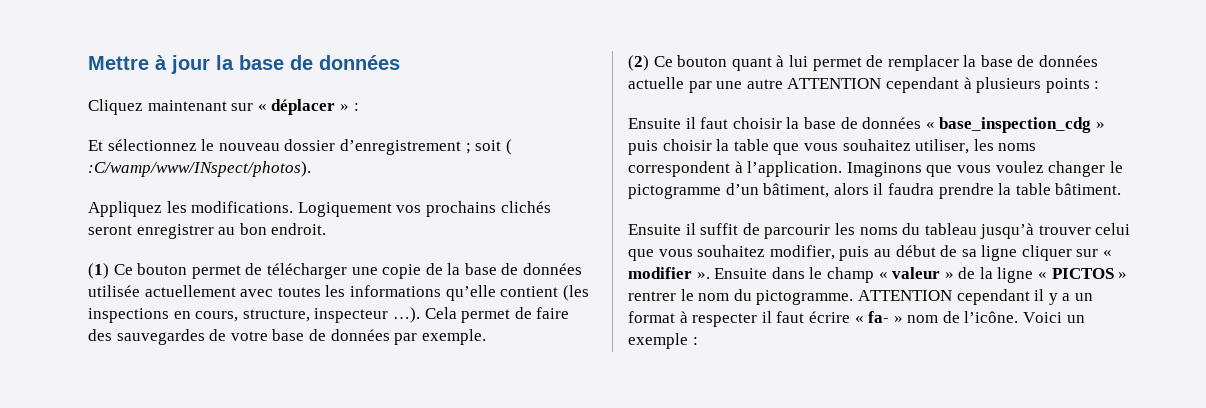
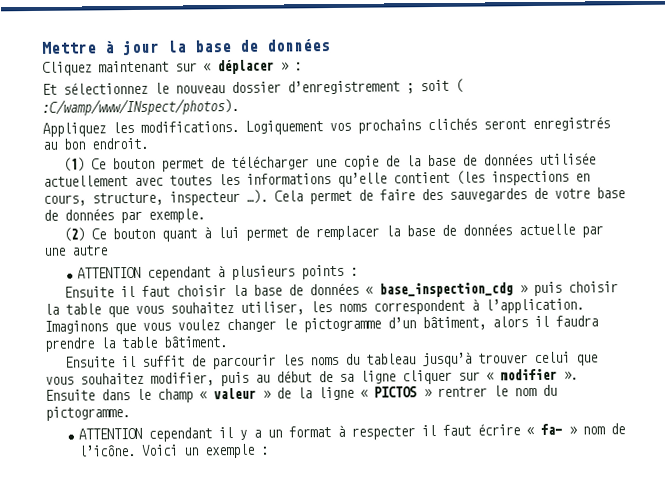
- Logiquement vos prochains clichés seront enregistrer au bon endroit.
+ Logiquement vos prochains clichés seront enregistrés au bon endroit.
- (2) Ce bouton quant à lui permet de remplacer la base de données actuelle par une autre ATTENTION cependant à plusieurs points :
+ (2) Ce bouton quant à lui permet de remplacer la base de données actuelle par une autre
+ ATTENTION cependant à plusieurs points :
- Ensuite dans le champ « valeur » de la ligne « PICTOS » rentrer le nom du pictogramme. ATTENTION cependant il y a un format à respecter il faut écrire « fa- » nom de l’icône.
+ Ensuite dans le champ « valeur » de la ligne « PICTOS » rentrer le nom du pictogramme.
+ ATTENTION cependant il y a un format à respecter il faut écrire « fa- » nom de l’icône.

